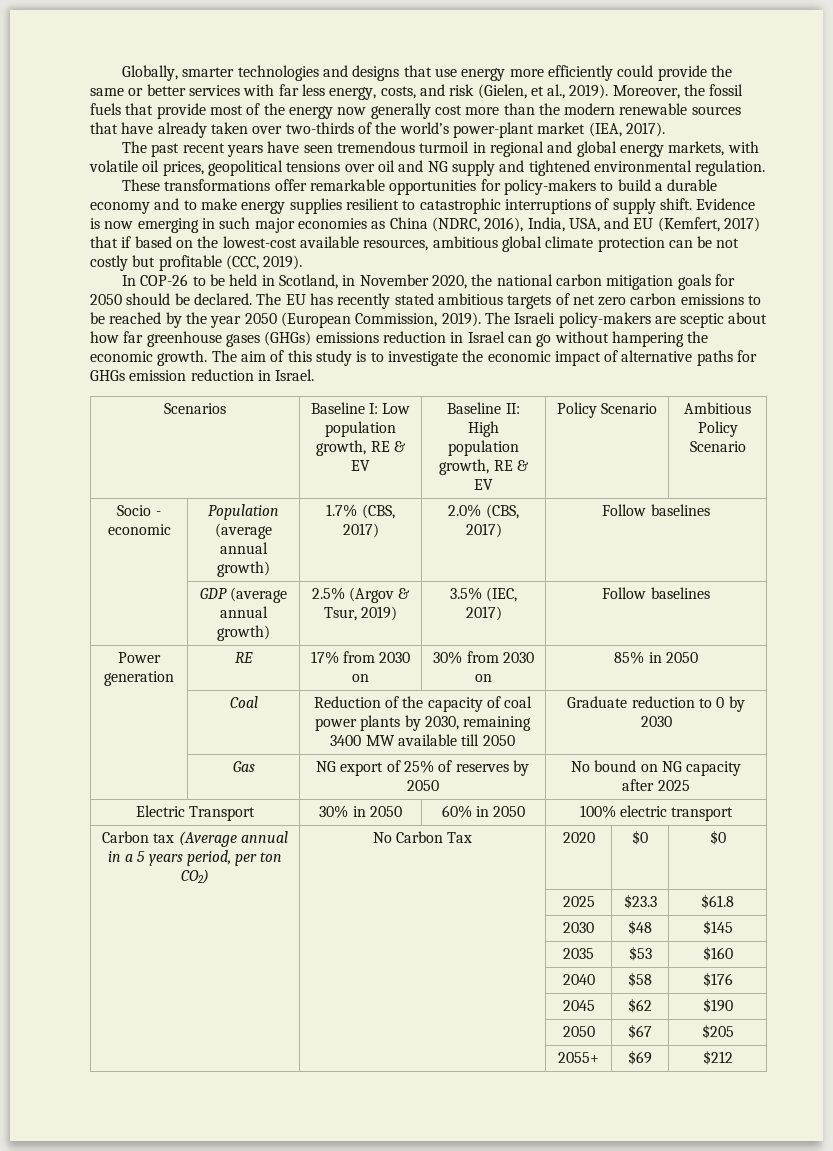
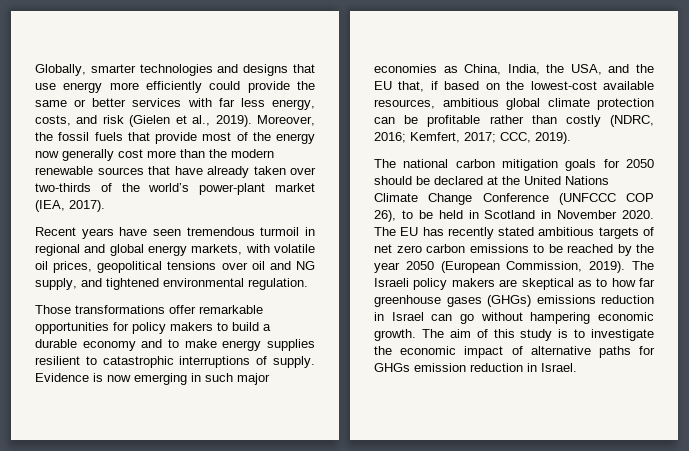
- Globally, smarter technologies and designs that use energy more efficiently could provide the same or better services with far less energy, costs, and risk (Gielen, et al., 2019).
+ Globally, smarter technologies and designs that use energy more efficiently could provide the same or better services with far less energy, costs, and risk (Gielen et al., 2019).
- The past recent years have seen tremendous turmoil in regional and global energy markets, with volatile oil prices, geopolitical tensions over oil and NG supply and tightened environmental regulation.
+ Recent years have seen tremendous turmoil in regional and global energy markets, with volatile oil prices, geopolitical tensions over oil and NG supply, and tightened environmental regulation.
- These transformations offer remarkable opportunities for policy-makers to build a durable economy and to make energy supplies resilient to catastrophic interruptions of supply shift.
+ Those transformations offer remarkable opportunities for policy makers to build a durable economy and to make energy supplies resilient to catastrophic interruptions of supply.
- Evidence is now emerging in such major economies as China (NDRC, 2016), India, USA, and EU (Kemfert, 2017) that if based on the lowest-cost available resources, ambitious global climate protection can be not costly but profitable (CCC, 2019).
- In COP-26 to be held in Scotland, in November 2020, the national carbon mitigation goals for 2050 should be declared.
+ Evidence is now emerging in such major economies as China, India, the USA, and the EU that, if based on the lowest-cost available resources, ambitious global climate protection can be profitable rather than costly (NDRC, 2016; Kemfert, 2017; CCC, 2019).
+ The national carbon mitigation goals for 2050 should be declared at the United Nations Climate Change Conference (UNFCCC COP 26), to be held in Scotland in November 2020.
- The Israeli policy-makers are sceptic about how far greenhouse gases (GHGs) emissions reduction in Israel can go without hampering the economic growth.
+ The Israeli policy makers are skeptical as to how far greenhouse gases (GHGs) emissions reduction in Israel can go without hampering economic growth.
- Scenarios | Baseline I: Low population growth, RE & EV | Baseline II: High population growth, RE & EV | Policy Scenario | Ambitious Policy Scenario
- Socio - economic | Population (average annual growth) | 1.7% (CBS, 2017) | 2.0% (CBS, 2017) | Follow baselines
- | GDP (average annual growth) | 2.5% (Argov & Tsur, 2019) | 3.5% (IEC, 2017) | Follow baselines
- Power generation | RE | 17% from 2030 on | 30% from 2030 on | 85% in 2050
- | Coal | Reduction of the capacity of coal power plants by 2030, remaining 3400 MW available till 2050 | Graduate reduction to 0 by 2030
- | Gas | NG export of 25% of reserves by 2050 | No bound on NG capacity after 2025
- Electric Transport | 30% in 2050 | 60% in 2050 | 100% electric transport
- Carbon tax (Average annual in a 5 years period, per ton CO2) | No Carbon Tax | 2020 | $0 | $0
- | | 2025 | $23.3 | $61.8
- | | 2030 | $48 | $145
- | | 2035 | $53 | $160
- | | 2040 | $58 | $176
- | | 2045 | $62 | $190
- | | 2050 | $67 | $205
- | | 2055+ | $69 | $212

